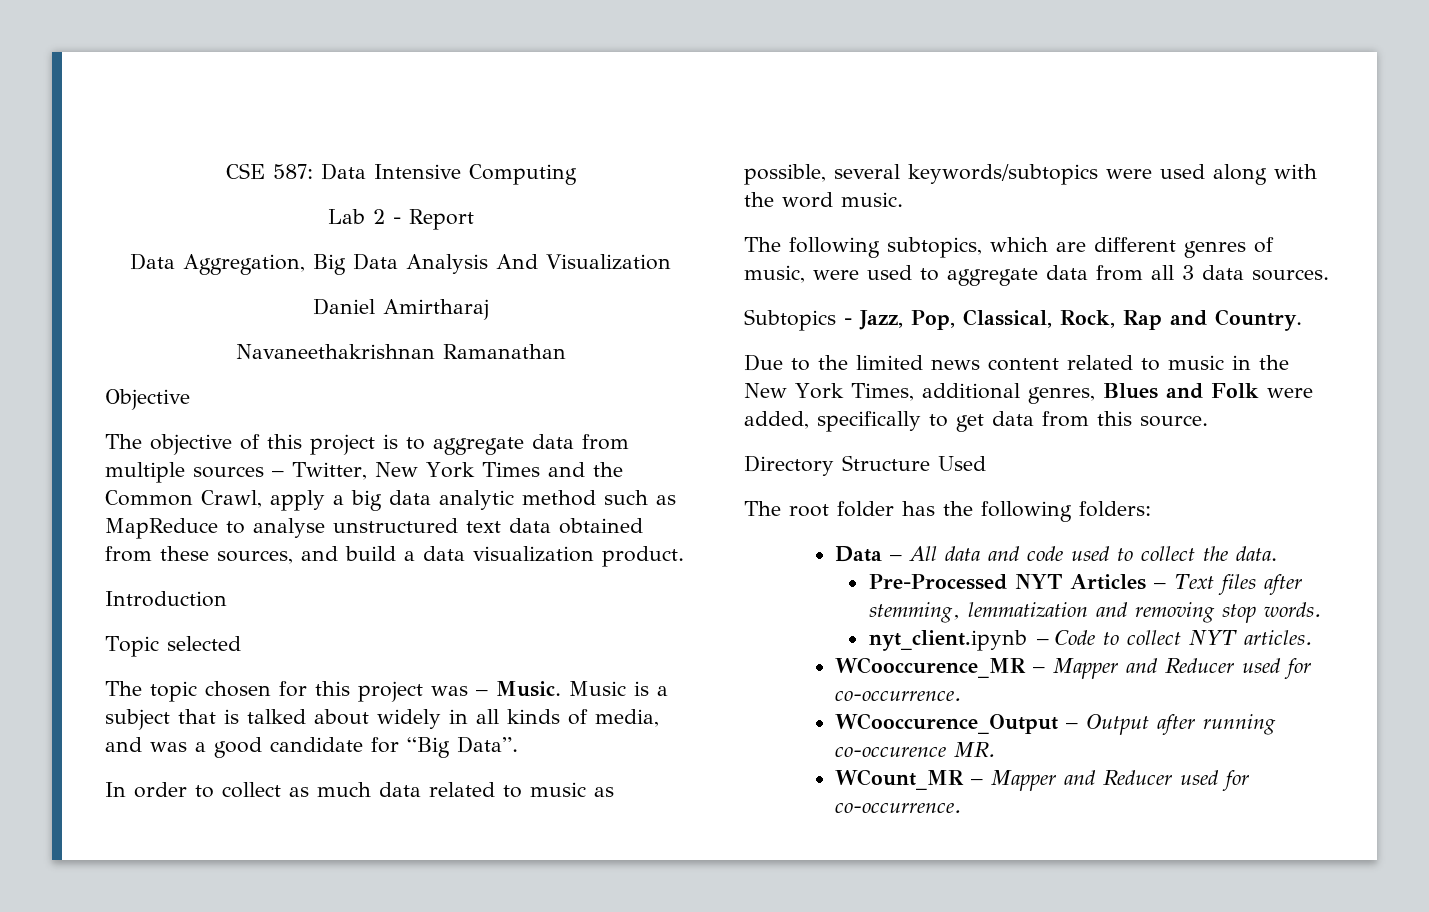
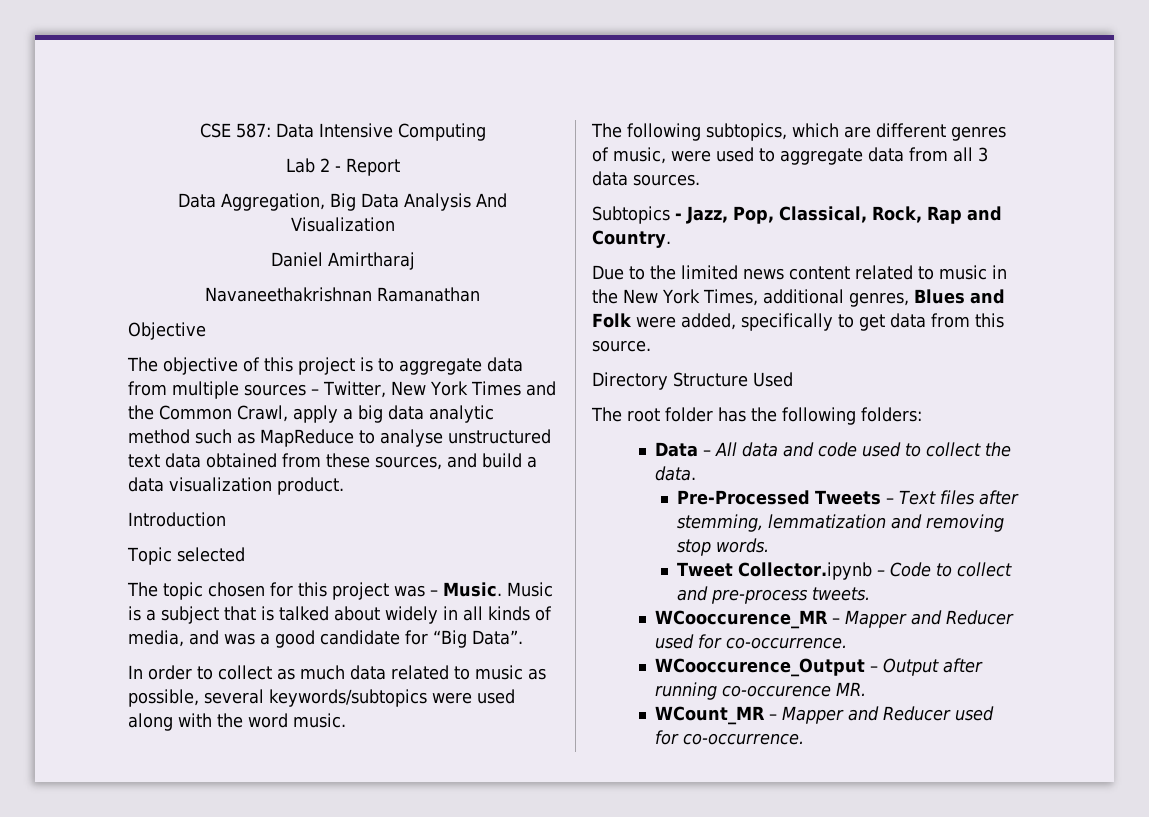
- Pre-Processed NYT Articles – Text files after stemming, lemmatization and removing stop words.
+ Pre-Processed Tweets – Text files after stemming, lemmatization and removing stop words.
- nyt_client.ipynb – Code to collect NYT articles.
+ Tweet Collector.ipynb – Code to collect and pre-process tweets.

